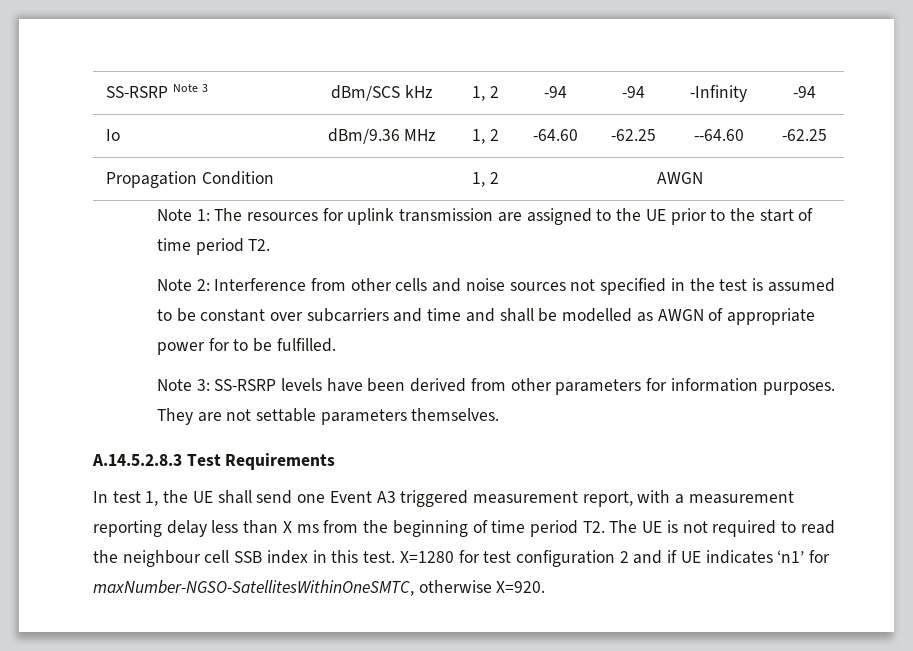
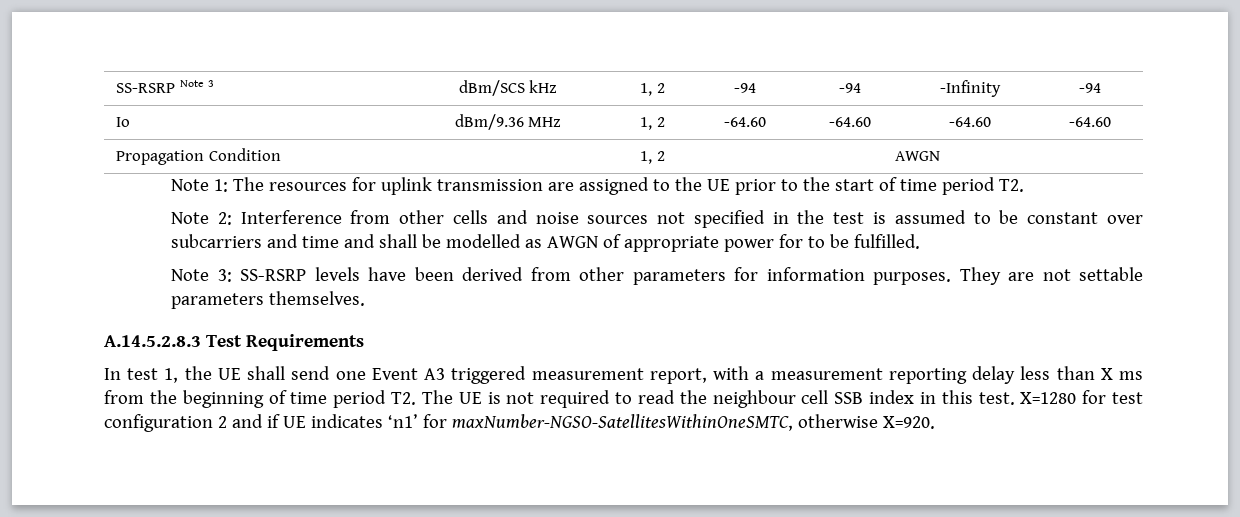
- Io | dBm/9.36 MHz | 1, 2 | -64.60 | -62.25 | --64.60 | -62.25
+ Io | dBm/9.36 MHz | 1, 2 | -64.60 | -64.60 | -64.60 | -64.60

